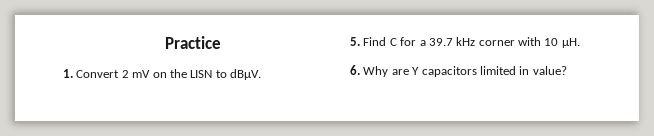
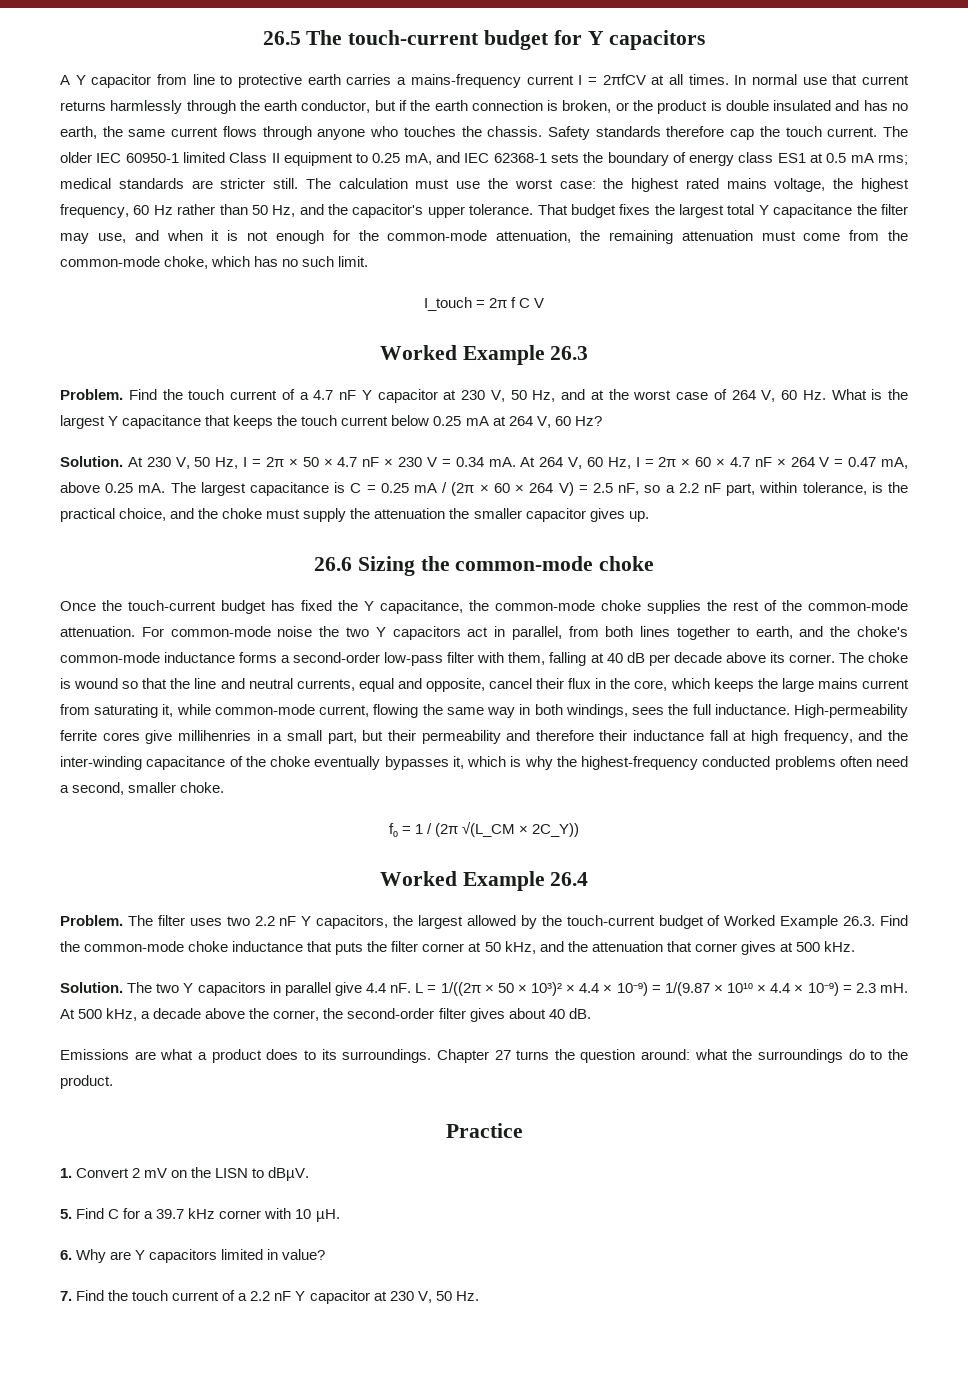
+ 26.5 The touch-current budget for Y capacitors
+ A Y capacitor from line to protective earth carries a mains-frequency current I = 2πfCV at all times. In normal use that current returns harmlessly through the earth conductor, but if the earth connection is broken, or the product is double insulated and has no earth, the same current flows through anyone who touches the chassis. Safety standards therefore cap the touch current. The older IEC 60950-1 limited Class II equipment to 0.25 mA, and IEC 62368-1 sets the boundary of energy class ES1 at 0.5 mA rms; medical standards are stricter still. The calculation must use the worst case: the highest rated mains voltage, the highest frequency, 60 Hz rather than 50 Hz, and the capacitor's upper tolerance. That budget fixes the largest total Y capacitance the filter may use, and when it is not enough for the common-mode attenuation, the remaining attenuation must come from the common-mode choke, which has no such limit.
+ I_touch = 2π f C V
+ Worked Example 26.3
+ Problem. Find the touch current of a 4.7 nF Y capacitor at 230 V, 50 Hz, and at the worst case of 264 V, 60 Hz. What is the largest Y capacitance that keeps the touch current below 0.25 mA at 264 V, 60 Hz?
+ Solution. At 230 V, 50 Hz, I = 2π × 50 × 4.7 nF × 230 V = 0.34 mA. At 264 V, 60 Hz, I = 2π × 60 × 4.7 nF × 264 V = 0.47 mA, above 0.25 mA. The largest capacitance is C = 0.25 mA / (2π × 60 × 264 V) = 2.5 nF, so a 2.2 nF part, within tolerance, is the practical choice, and the choke must supply the attenuation the smaller capacitor gives up.
+ 26.6 Sizing the common-mode choke
+ Once the touch-current budget has fixed the Y capacitance, the common-mode choke supplies the rest of the common-mode attenuation. For common-mode noise the two Y capacitors act in parallel, from both lines together to earth, and the choke's common-mode inductance forms a second-order low-pass filter with them, falling at 40 dB per decade above its corner. The choke is wound so that the line and neutral currents, equal and opposite, cancel their flux in the core, which keeps the large mains current from saturating it, while common-mode current, flowing the same way in both windings, sees the full inductance. High-permeability ferrite cores give millihenries in a small part, but their permeability and therefore their inductance fall at high frequency, and the inter-winding capacitance of the choke eventually bypasses it, which is why the highest-frequency conducted problems often need a second, smaller choke.
+ f₀ = 1 / (2π √(L_CM × 2C_Y))
+ Worked Example 26.4
+ Problem. The filter uses two 2.2 nF Y capacitors, the largest allowed by the touch-current budget of Worked Example 26.3. Find the common-mode choke inductance that puts the filter corner at 50 kHz, and the attenuation that corner gives at 500 kHz.
+ Solution. The two Y capacitors in parallel give 4.4 nF. L = 1/((2π × 50 × 10³)² × 4.4 × 10⁻⁹) = 1/(9.87 × 10¹⁰ × 4.4 × 10⁻⁹) = 2.3 mH. At 500 kHz, a decade above the corner, the second-order filter gives about 40 dB.
+ Emissions are what a product does to its surroundings. Chapter 27 turns the question around: what the surroundings do to the product.
+ 7. Find the touch current of a 2.2 nF Y capacitor at 230 V, 50 Hz.

